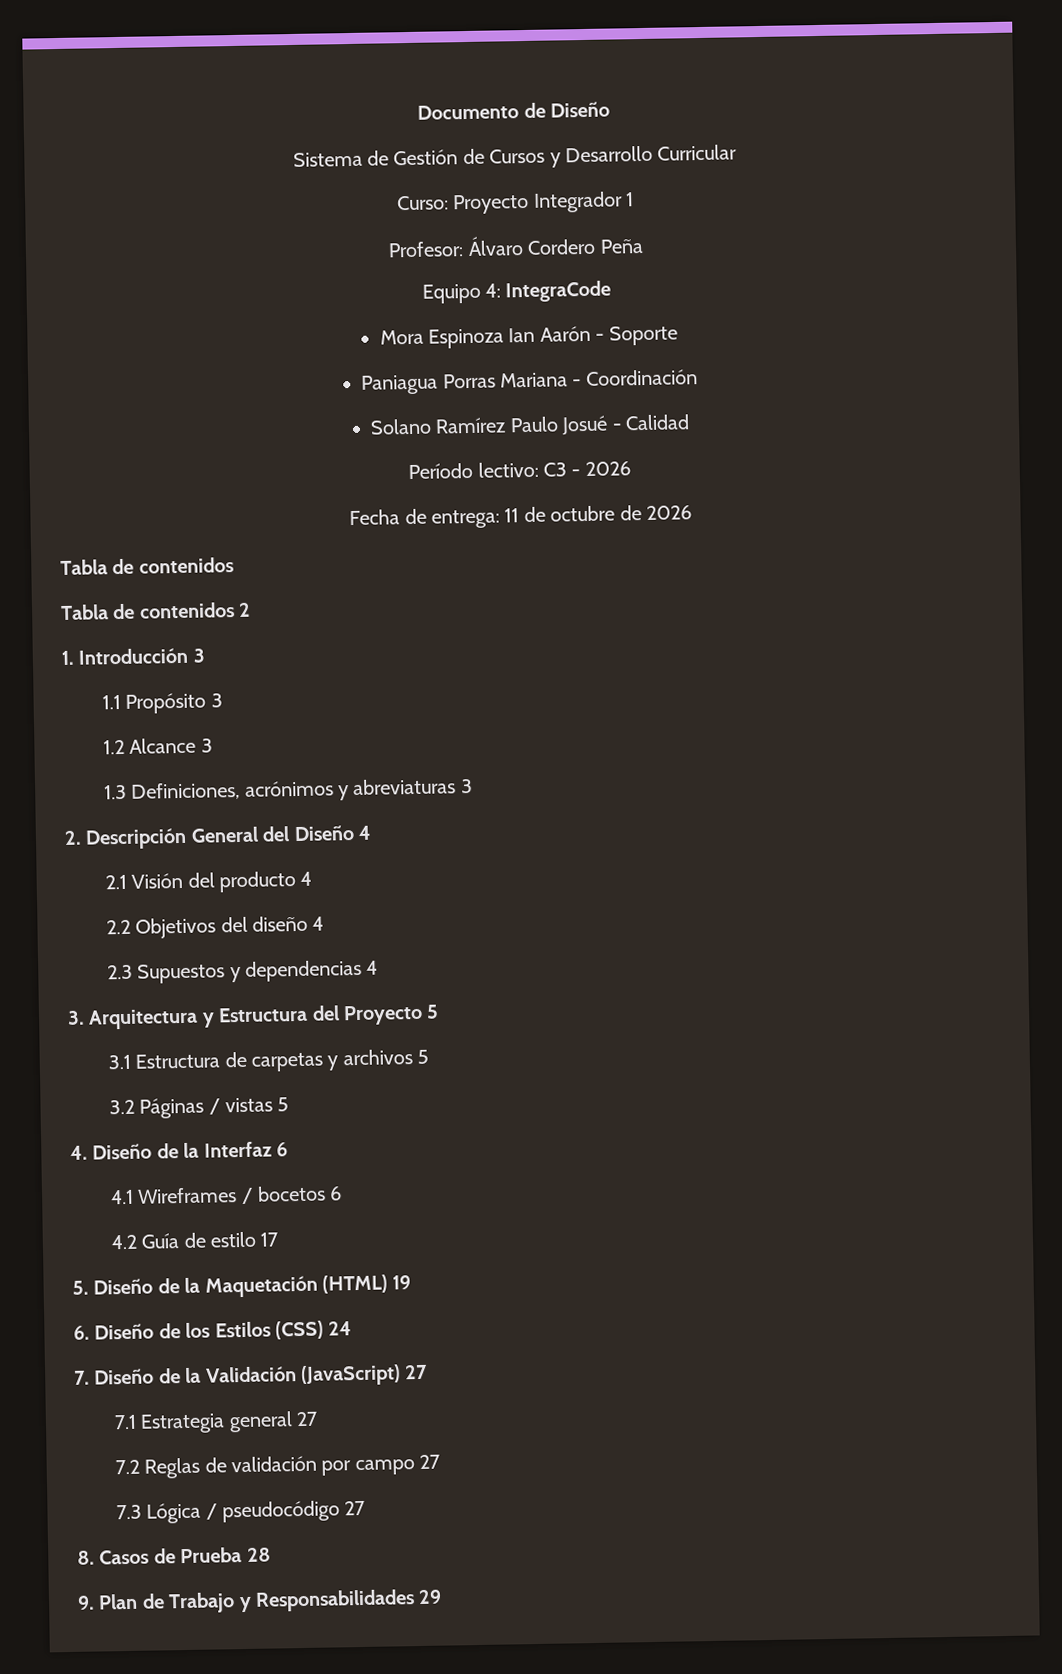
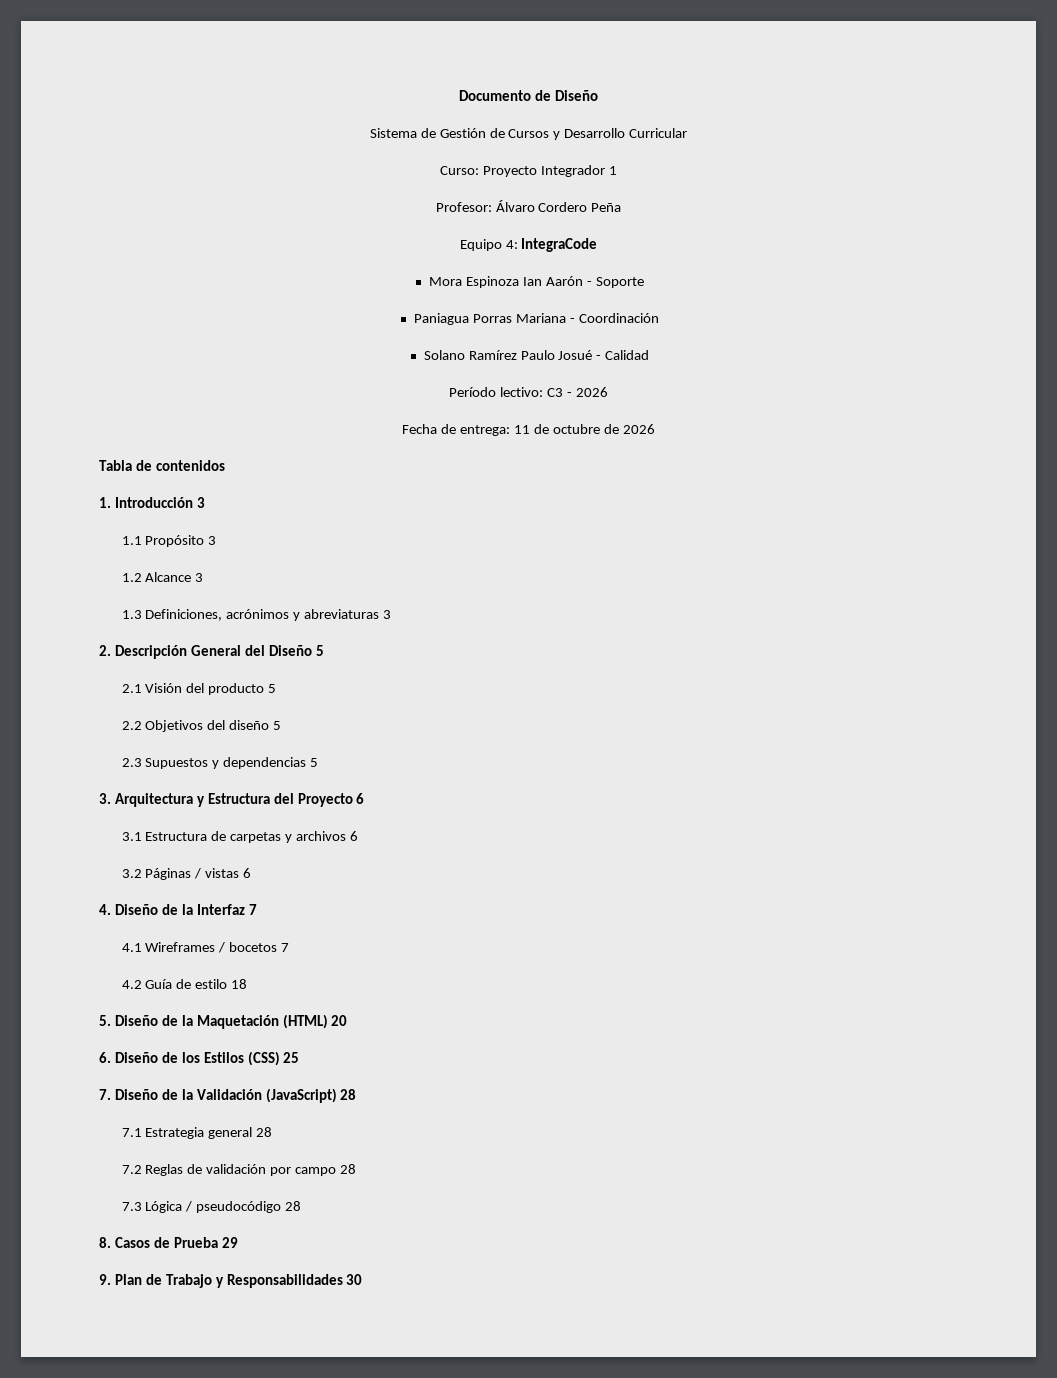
- Tabla de contenidos 2
- 2. Descripción General del Diseño 4
+ 2. Descripción General del Diseño 5
- 2.1 Visión del producto 4
+ 2.1 Visión del producto 5
- 2.2 Objetivos del diseño 4
+ 2.2 Objetivos del diseño 5
- 2.3 Supuestos y dependencias 4
+ 2.3 Supuestos y dependencias 5
- 3. Arquitectura y Estructura del Proyecto 5
+ 3. Arquitectura y Estructura del Proyecto 6
- 3.1 Estructura de carpetas y archivos 5
+ 3.1 Estructura de carpetas y archivos 6
- 3.2 Páginas / vistas 5
+ 3.2 Páginas / vistas 6
- 4. Diseño de la Interfaz 6
+ 4. Diseño de la Interfaz 7
- 4.1 Wireframes / bocetos 6
+ 4.1 Wireframes / bocetos 7
- 4.2 Guía de estilo 17
+ 4.2 Guía de estilo 18
- 5. Diseño de la Maquetación (HTML) 19
+ 5. Diseño de la Maquetación (HTML) 20
- 6. Diseño de los Estilos (CSS) 24
+ 6. Diseño de los Estilos (CSS) 25
- 7. Diseño de la Validación (JavaScript) 27
+ 7. Diseño de la Validación (JavaScript) 28
- 7.1 Estrategia general 27
+ 7.1 Estrategia general 28
- 7.2 Reglas de validación por campo 27
+ 7.2 Reglas de validación por campo 28
- 7.3 Lógica / pseudocódigo 27
+ 7.3 Lógica / pseudocódigo 28
- 8. Casos de Prueba 28
+ 8. Casos de Prueba 29
- 9. Plan de Trabajo y Responsabilidades 29
+ 9. Plan de Trabajo y Responsabilidades 30

